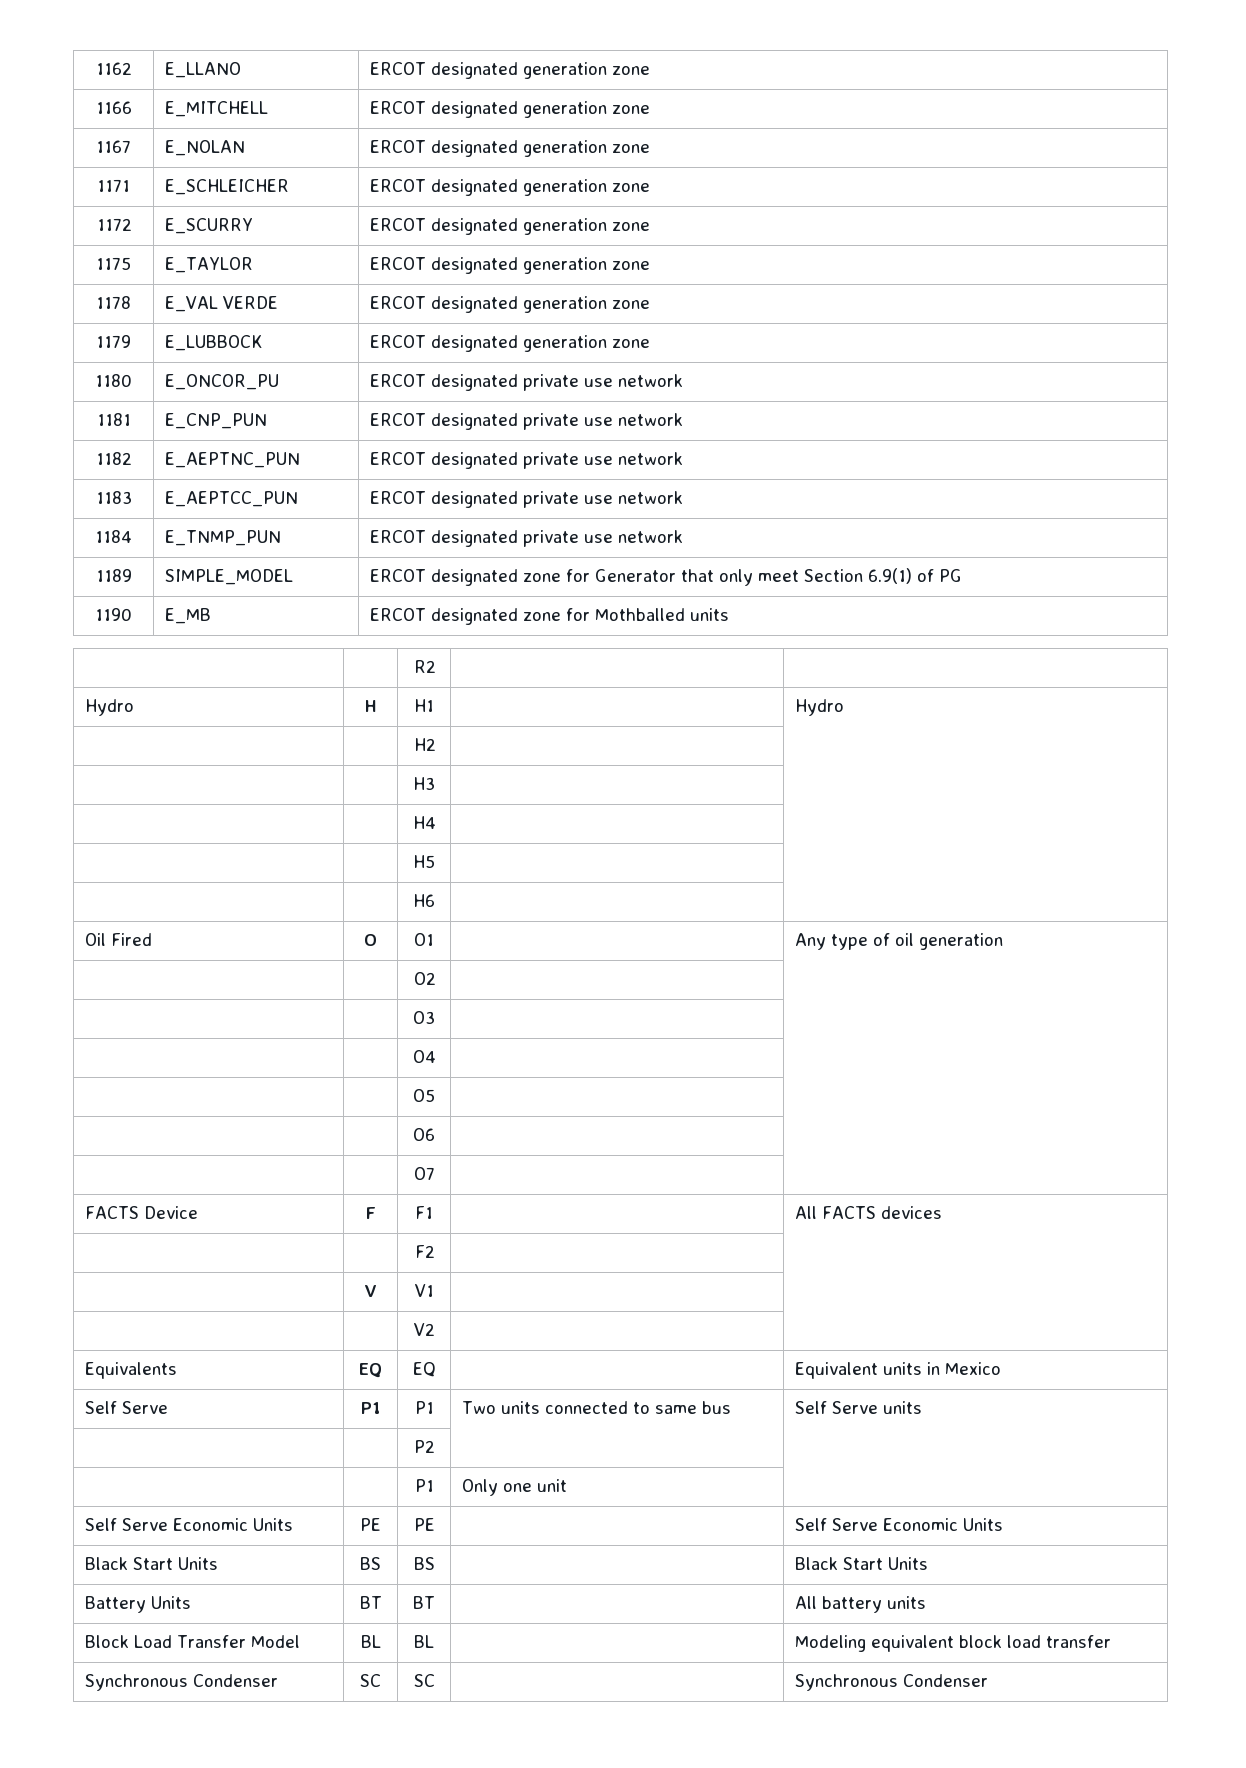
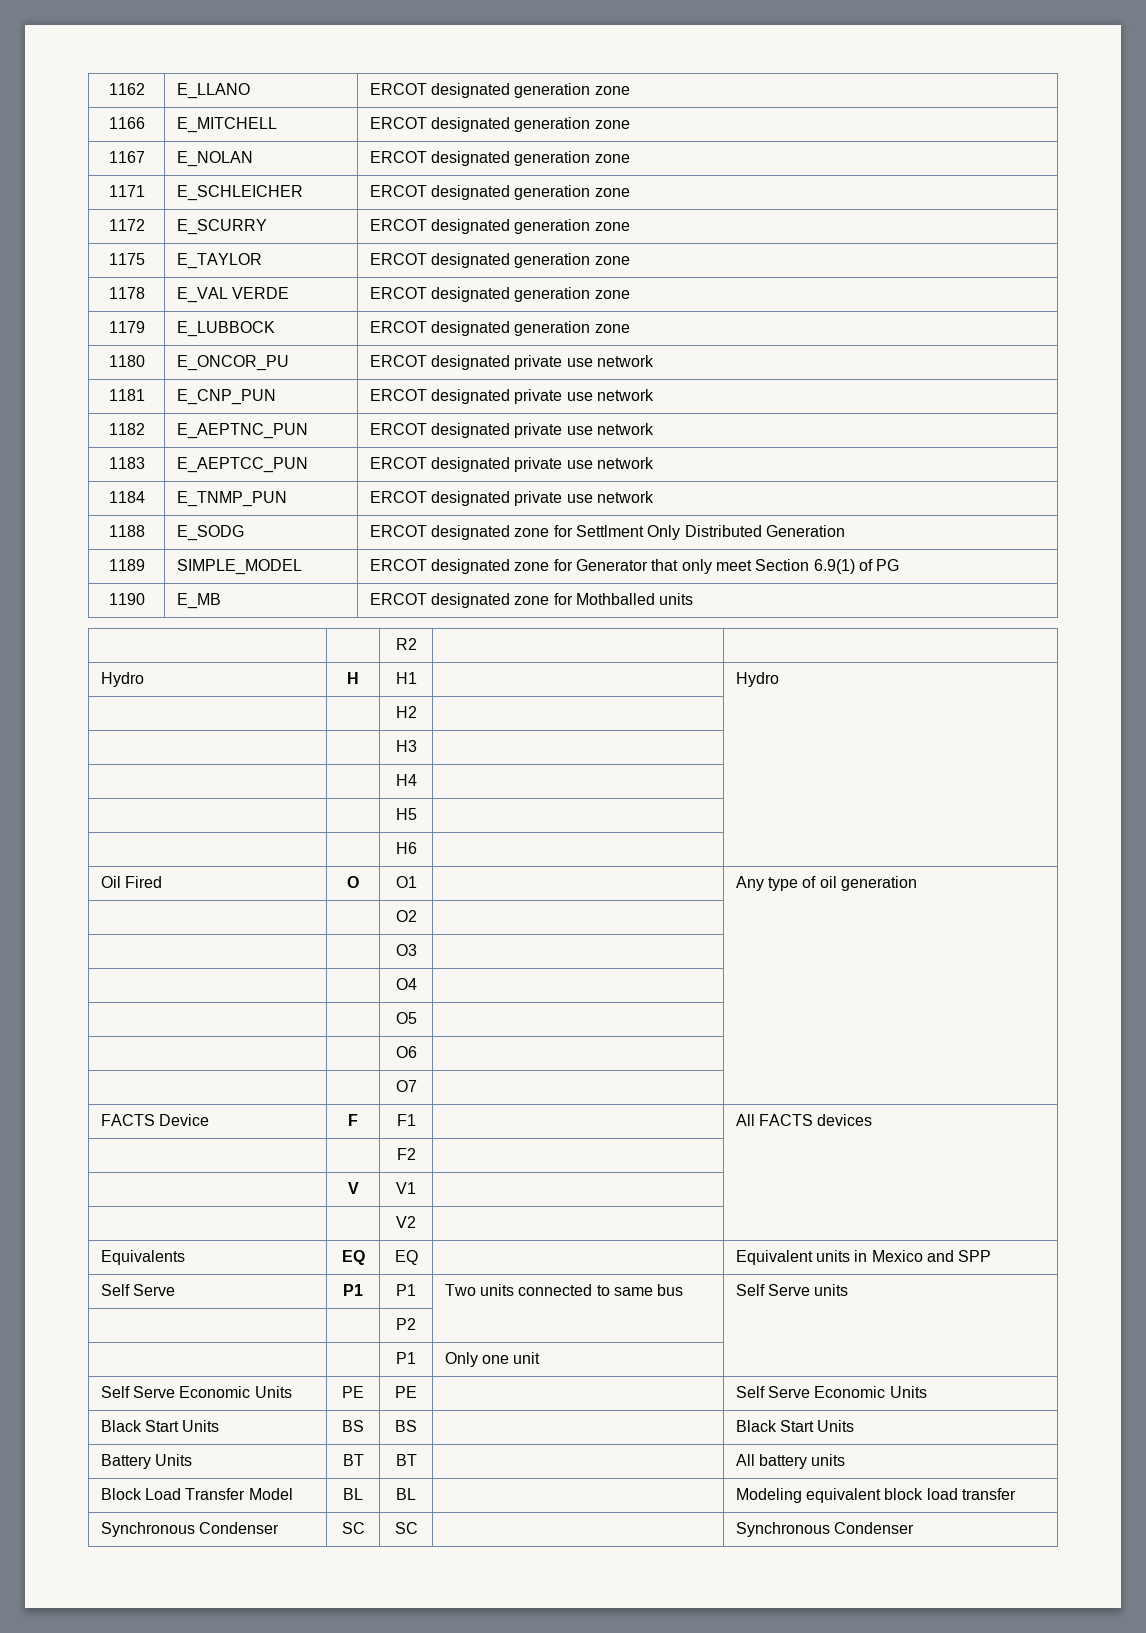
+ 1188 | E_SODG | ERCOT designated zone for Settlment Only Distributed Generation
- Equivalents | EQ | EQ | | Equivalent units in Mexico
+ Equivalents | EQ | EQ | | Equivalent units in Mexico and SPP

